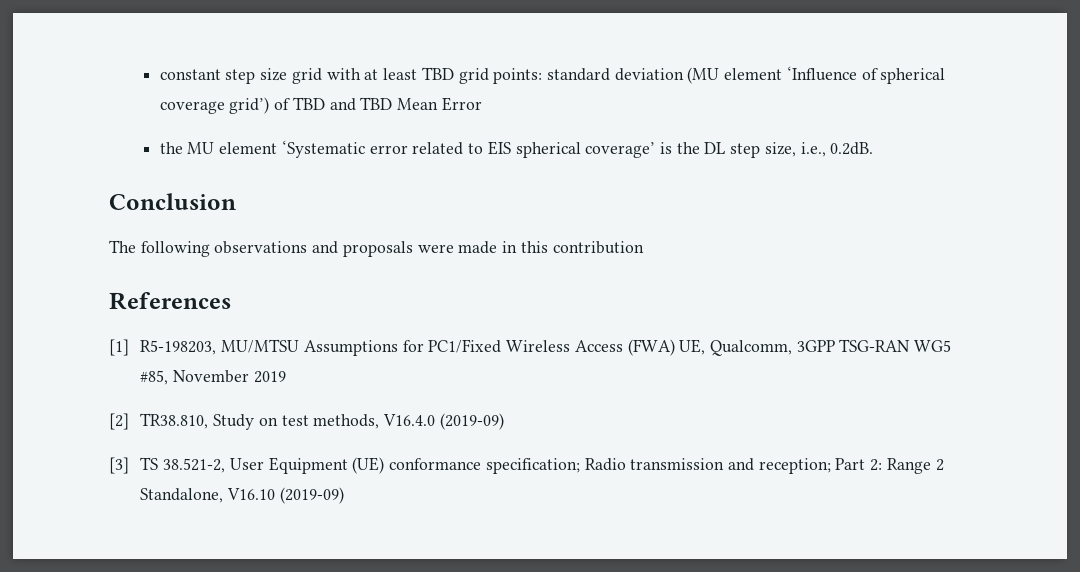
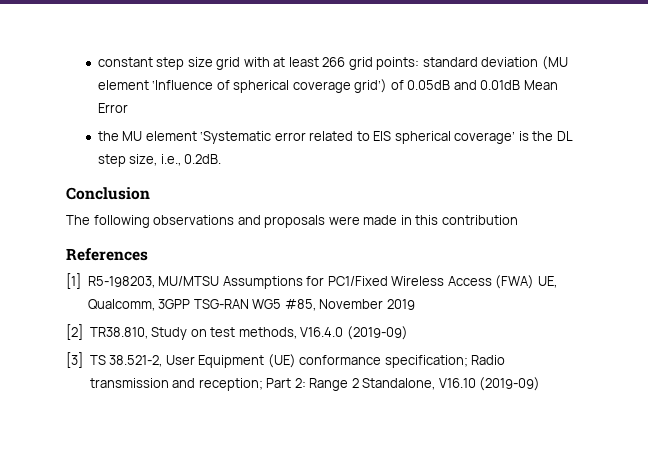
- constant step size grid with at least TBD grid points: standard deviation (MU element ‘Influence of spherical coverage grid’) of TBD and TBD Mean Error
+ constant step size grid with at least 266 grid points: standard deviation (MU element ‘Influence of spherical coverage grid’) of 0.05dB and 0.01dB Mean Error

